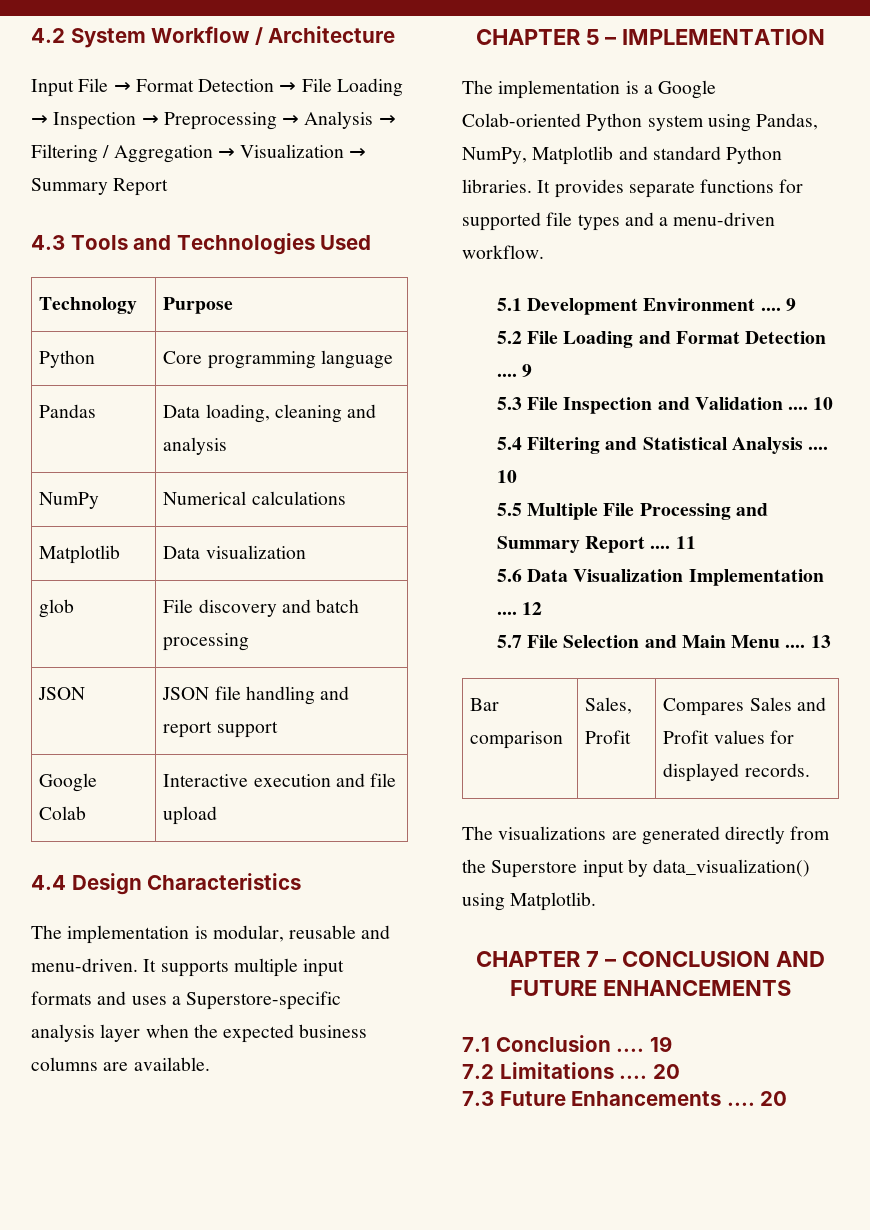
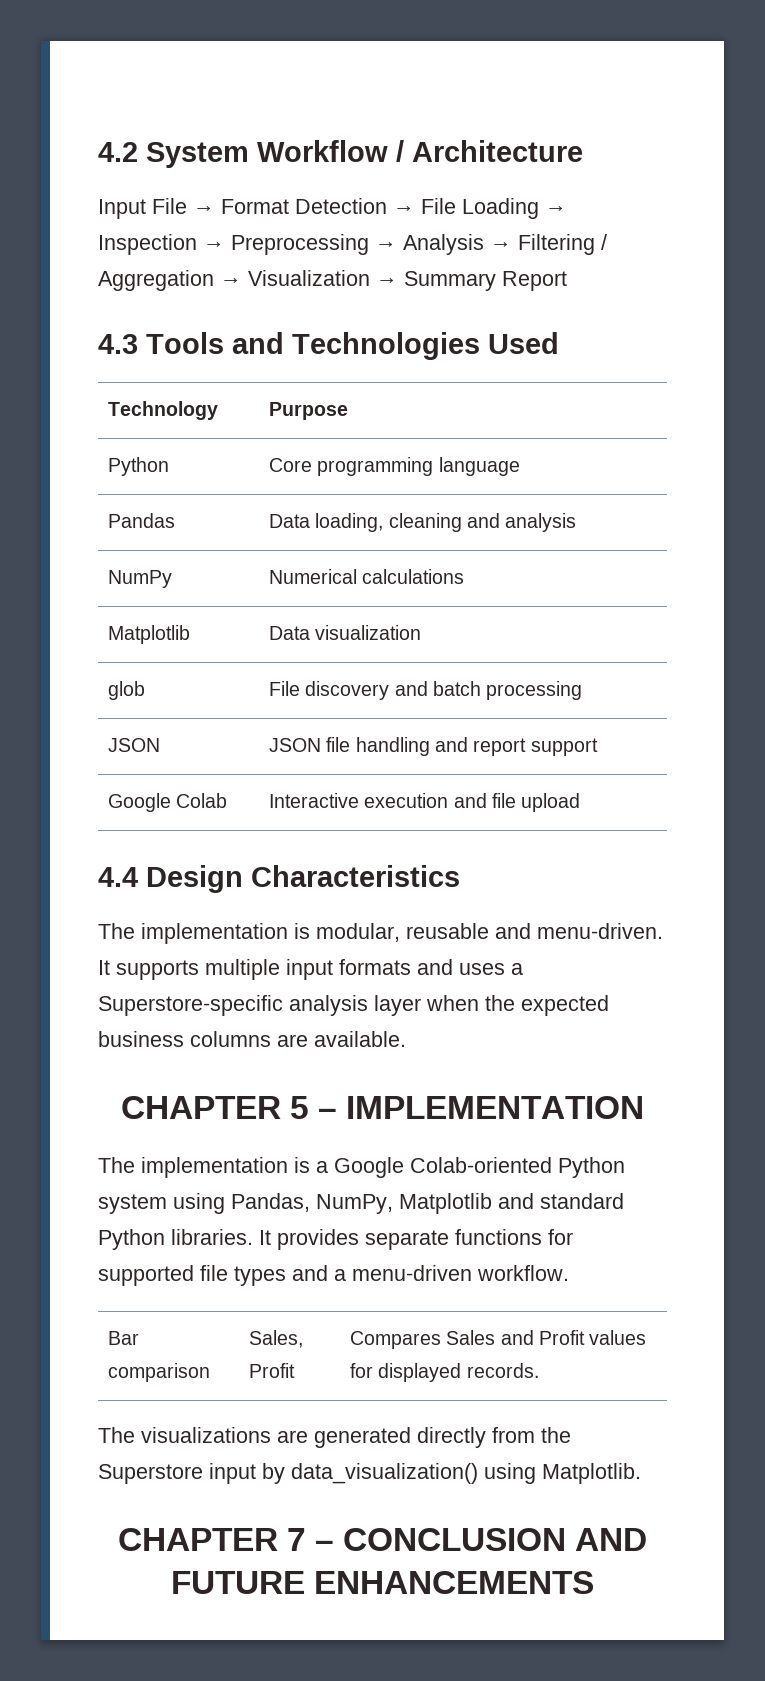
- 5.1 Development Environment .... 9
- 5.2 File Loading and Format Detection .... 9
- 5.3 File Inspection and Validation .... 10
- 5.4 Filtering and Statistical Analysis .... 10
- 5.5 Multiple File Processing and Summary Report .... 11
- 5.6 Data Visualization Implementation .... 12
- 5.7 File Selection and Main Menu .... 13
- 7.1 Conclusion .... 19
- 7.2 Limitations .... 20
- 7.3 Future Enhancements .... 20

